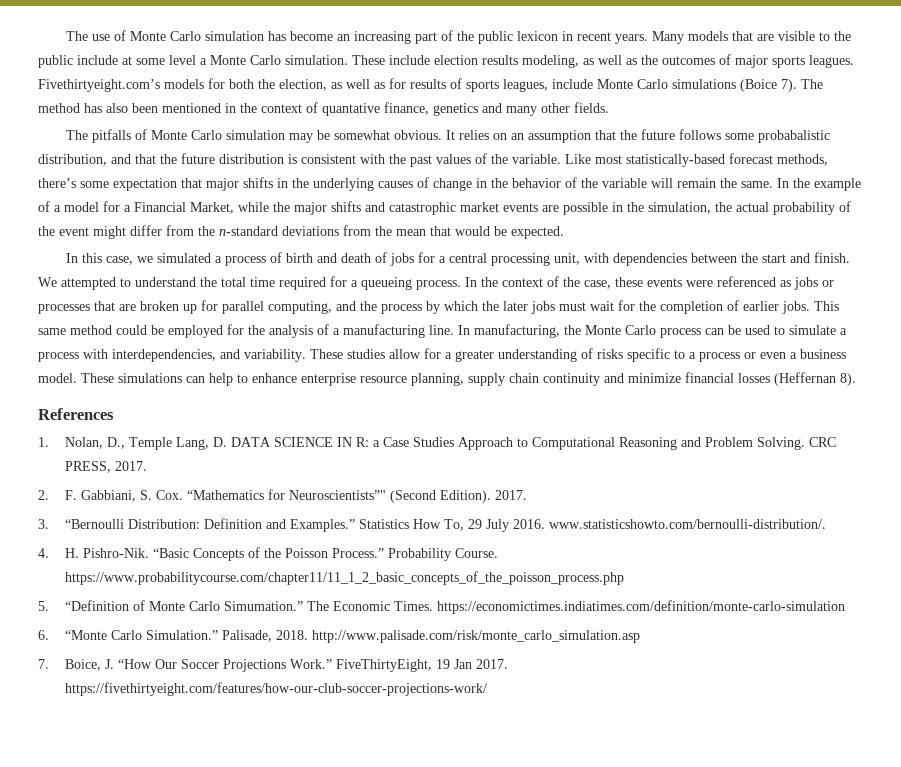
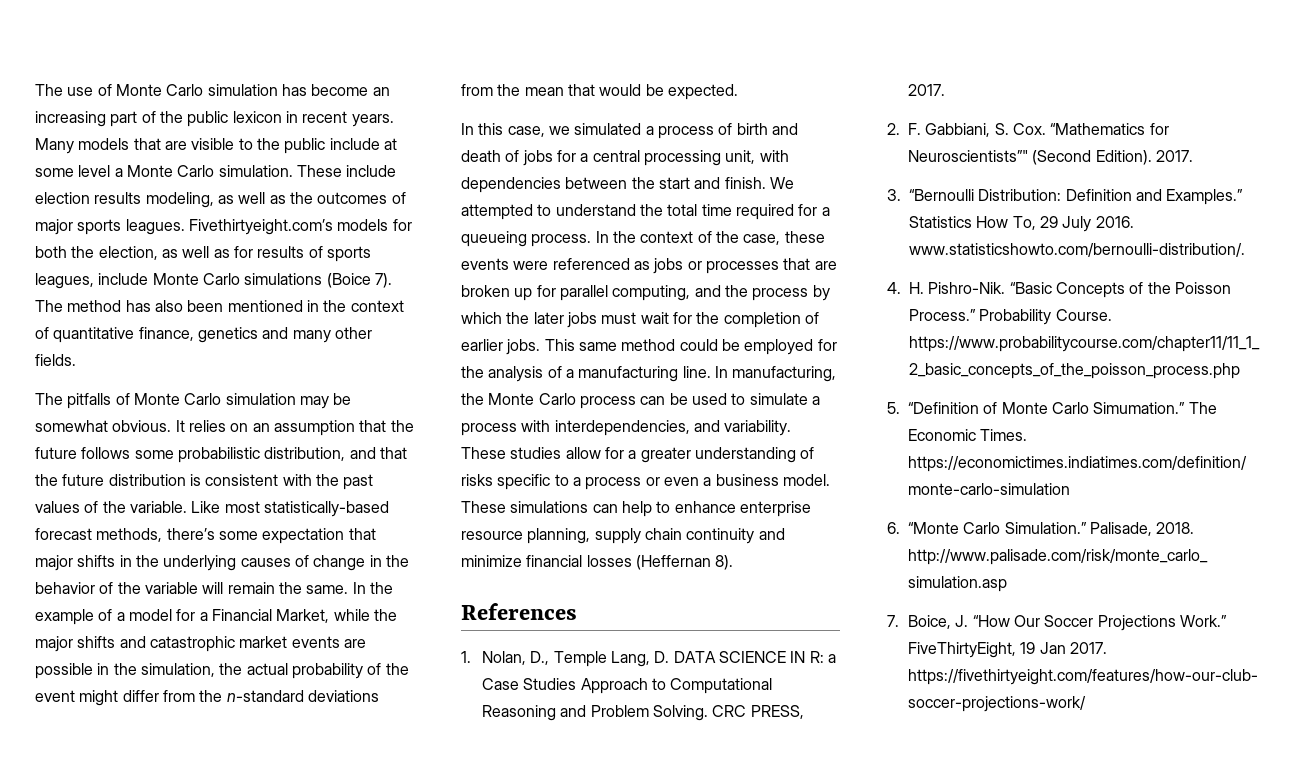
- The method has also been mentioned in the context of quantative finance, genetics and many other fields.
+ The method has also been mentioned in the context of quantitative finance, genetics and many other fields.
- It relies on an assumption that the future follows some probabalistic distribution, and that the future distribution is consistent with the past values of the variable.
+ It relies on an assumption that the future follows some probabilistic distribution, and that the future distribution is consistent with the past values of the variable.

